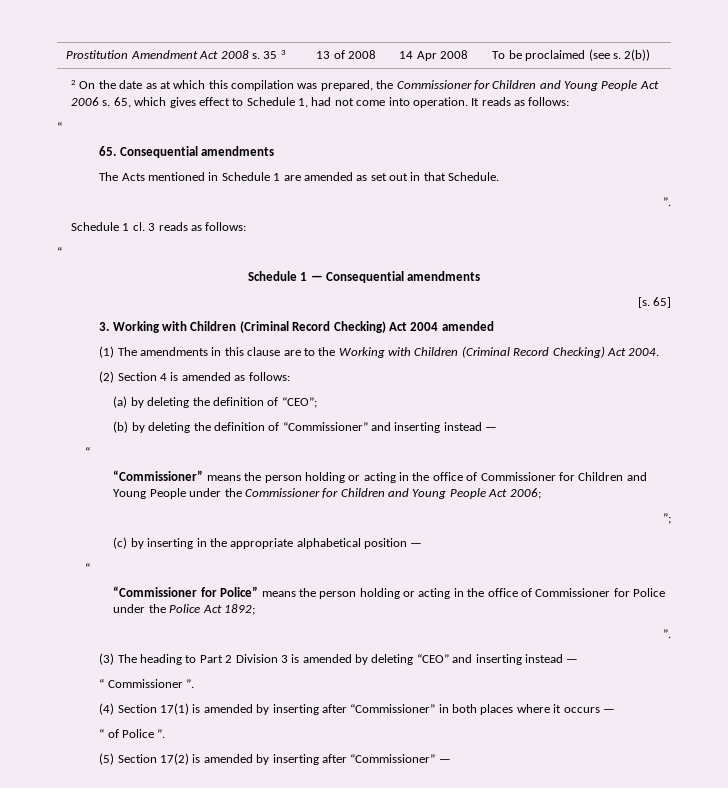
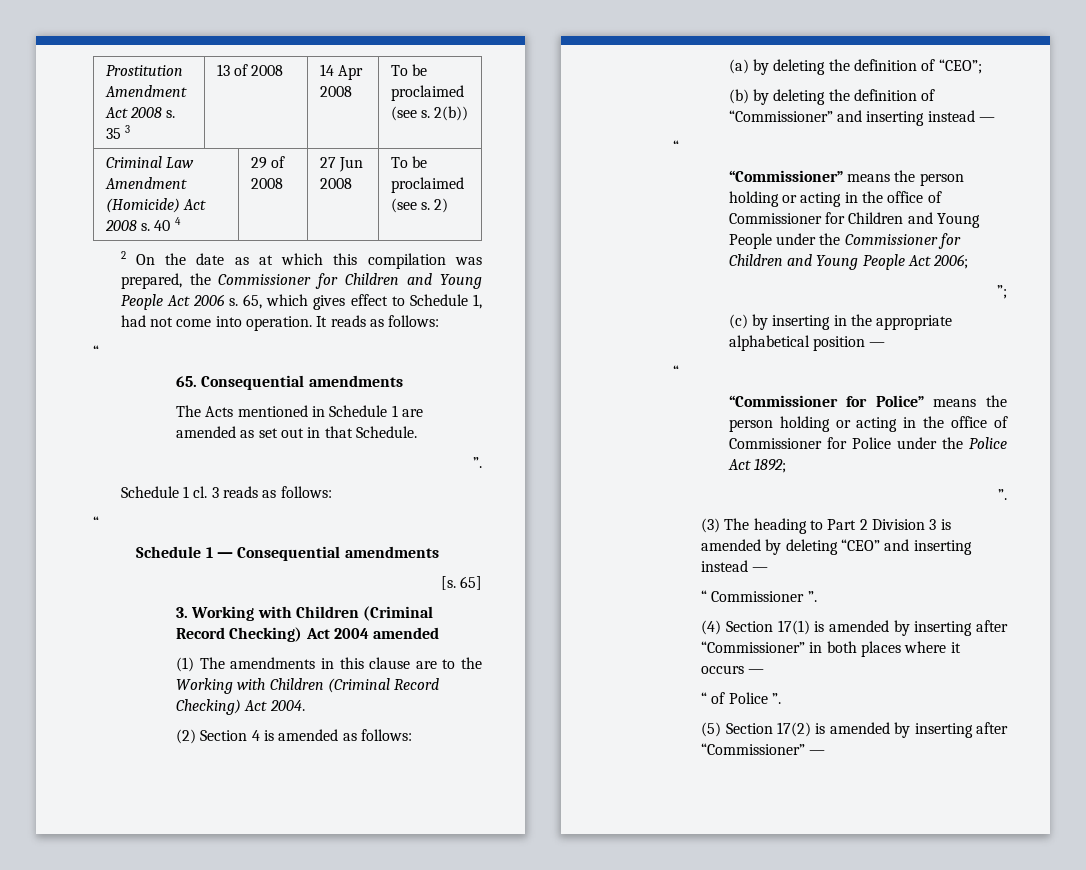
+ Criminal Law Amendment (Homicide) Act 2008 s. 40 4 | 29 of 2008 | 27 Jun 2008 | To be proclaimed (see s. 2)

